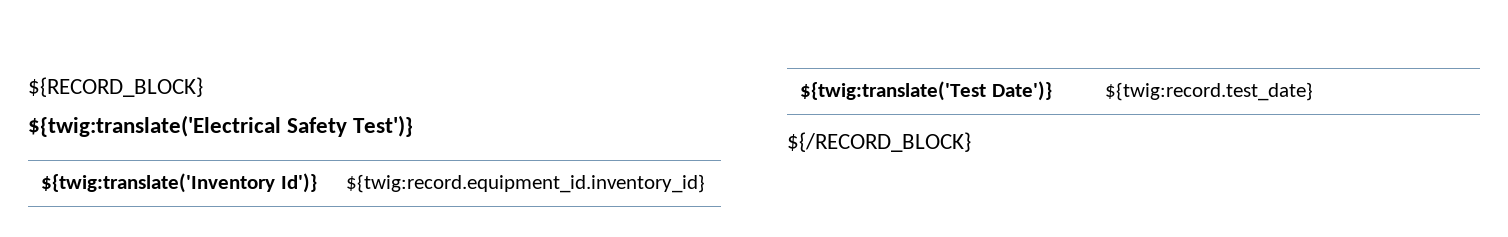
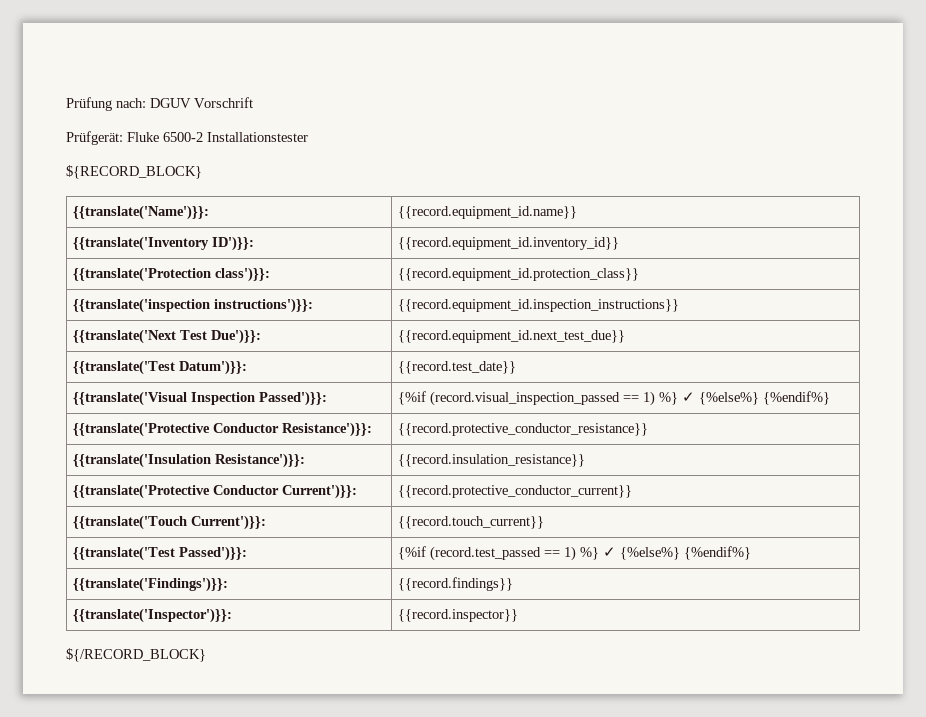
+ Prüfung nach: DGUV Vorschrift
+ Prüfgerät: Fluke 6500-2 Installationstester
  ${RECORD_BLOCK}
- ${twig:translate('Electrical Safety Test')}
- ${twig:translate('Inventory Id')} | ${twig:record.equipment_id.inventory_id}
- ${twig:translate('Test Date')} | ${twig:record.test_date}
+ {{translate('Name')}}: | {{record.equipment_id.name}}
+ {{translate('Inventory ID')}}: | {{record.equipment_id.inventory_id}}
+ {{translate('Protection class')}}: | {{record.equipment_id.protection_class}}
+ {{translate('inspection instructions')}}: | {{record.equipment_id.inspection_instructions}}
+ {{translate('Next Test Due')}}: | {{record.equipment_id.next_test_due}}
+ {{translate('Test Datum')}}: | {{record.test_date}}
+ {{translate('Visual Inspection Passed')}}: | {%if (record.visual_inspection_passed == 1) %} ✓ {%else%} {%endif%}
+ {{translate('Protective Conductor Resistance')}}: | {{record.protective_conductor_resistance}}
+ {{translate('Insulation Resistance')}}: | {{record.insulation_resistance}}
+ {{translate('Protective Conductor Current')}}: | {{record.protective_conductor_current}}
+ {{translate('Touch Current')}}: | {{record.touch_current}}
+ {{translate('Test Passed')}}: | {%if (record.test_passed == 1) %} ✓ {%else%} {%endif%}
+ {{translate('Findings')}}: | {{record.findings}}
+ {{translate('Inspector')}}: | {{record.inspector}}

